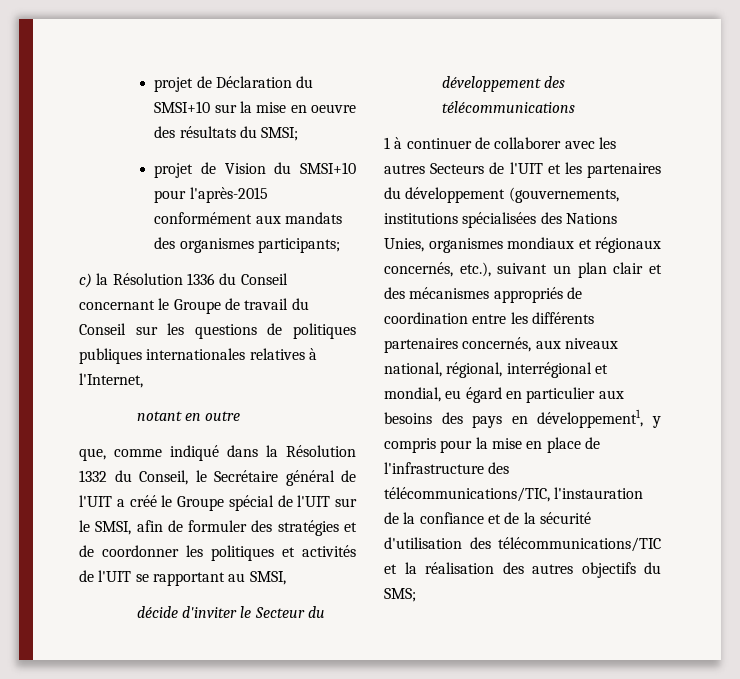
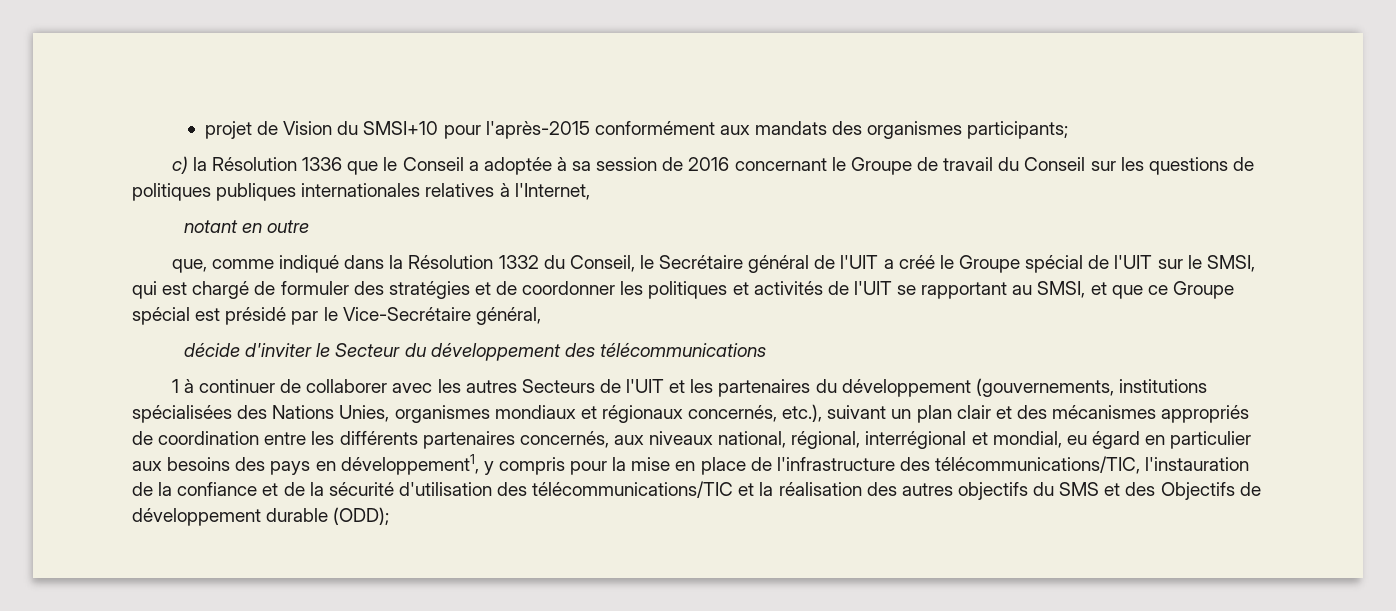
- projet de Déclaration du SMSI+10 sur la mise en oeuvre des résultats du SMSI;
- c) la Résolution 1336 du Conseil concernant le Groupe de travail du Conseil sur les questions de politiques publiques internationales relatives à l'Internet,
+ c) la Résolution 1336 que le Conseil a adoptée à sa session de 2016 concernant le Groupe de travail du Conseil sur les questions de politiques publiques internationales relatives à l'Internet,
- que, comme indiqué dans la Résolution 1332 du Conseil, le Secrétaire général de l'UIT a créé le Groupe spécial de l'UIT sur le SMSI, afin de formuler des stratégies et de coordonner les politiques et activités de l'UIT se rapportant au SMSI,
+ que, comme indiqué dans la Résolution 1332 du Conseil, le Secrétaire général de l'UIT a créé le Groupe spécial de l'UIT sur le SMSI, qui est chargé de formuler des stratégies et de coordonner les politiques et activités de l'UIT se rapportant au SMSI, et que ce Groupe spécial est présidé par le Vice-Secrétaire général,
- 1 à continuer de collaborer avec les autres Secteurs de l'UIT et les partenaires du développement (gouvernements, institutions spécialisées des Nations Unies, organismes mondiaux et régionaux concernés, etc.), suivant un plan clair et des mécanismes appropriés de coordination entre les différents partenaires concernés, aux niveaux national, régional, interrégional et mondial, eu égard en particulier aux besoins des pays en développement1, y compris pour la mise en place de l'infrastructure des télécommunications/TIC, l'instauration de la confiance et de la sécurité d'utilisation des télécommunications/TIC et la réalisation des autres objectifs du SMS;
+ 1 à continuer de collaborer avec les autres Secteurs de l'UIT et les partenaires du développement (gouvernements, institutions spécialisées des Nations Unies, organismes mondiaux et régionaux concernés, etc.), suivant un plan clair et des mécanismes appropriés de coordination entre les différents partenaires concernés, aux niveaux national, régional, interrégional et mondial, eu égard en particulier aux besoins des pays en développement1, y compris pour la mise en place de l'infrastructure des télécommunications/TIC, l'instauration de la confiance et de la sécurité d'utilisation des télécommunications/TIC et la réalisation des autres objectifs du SMS et des Objectifs de développement durable (ODD);

